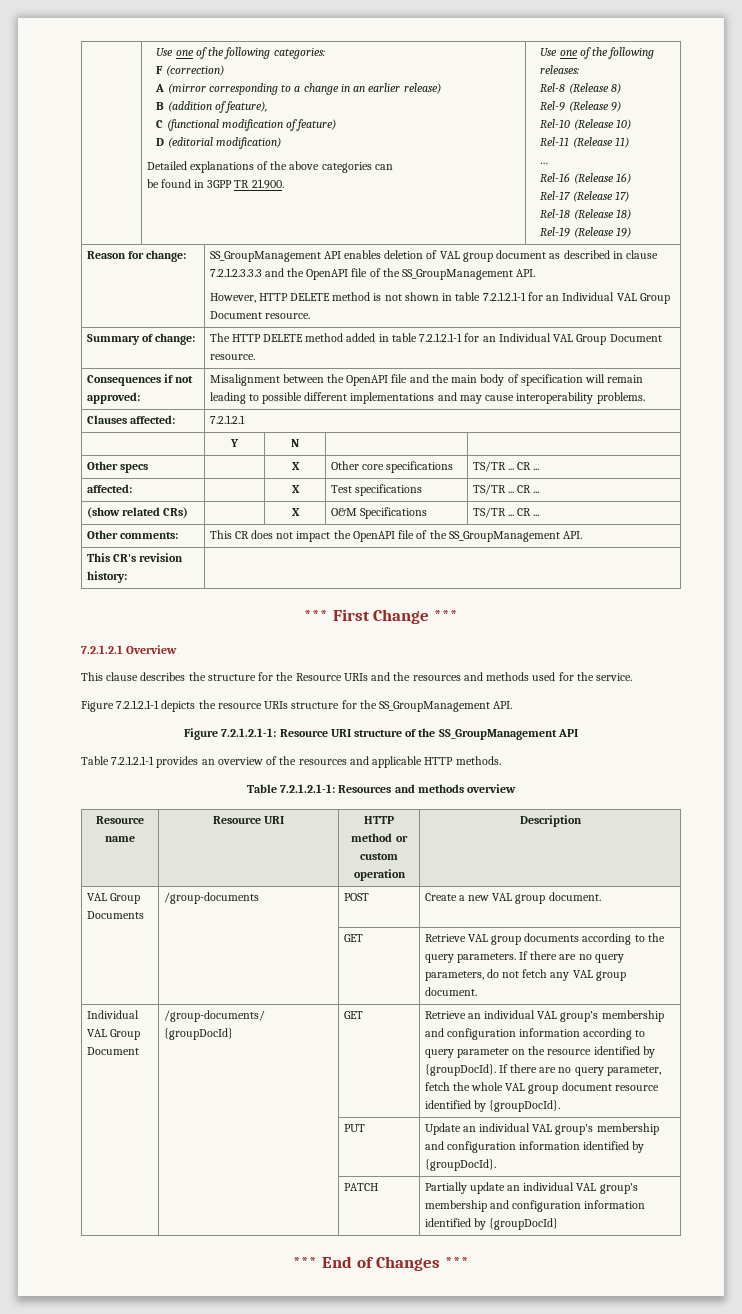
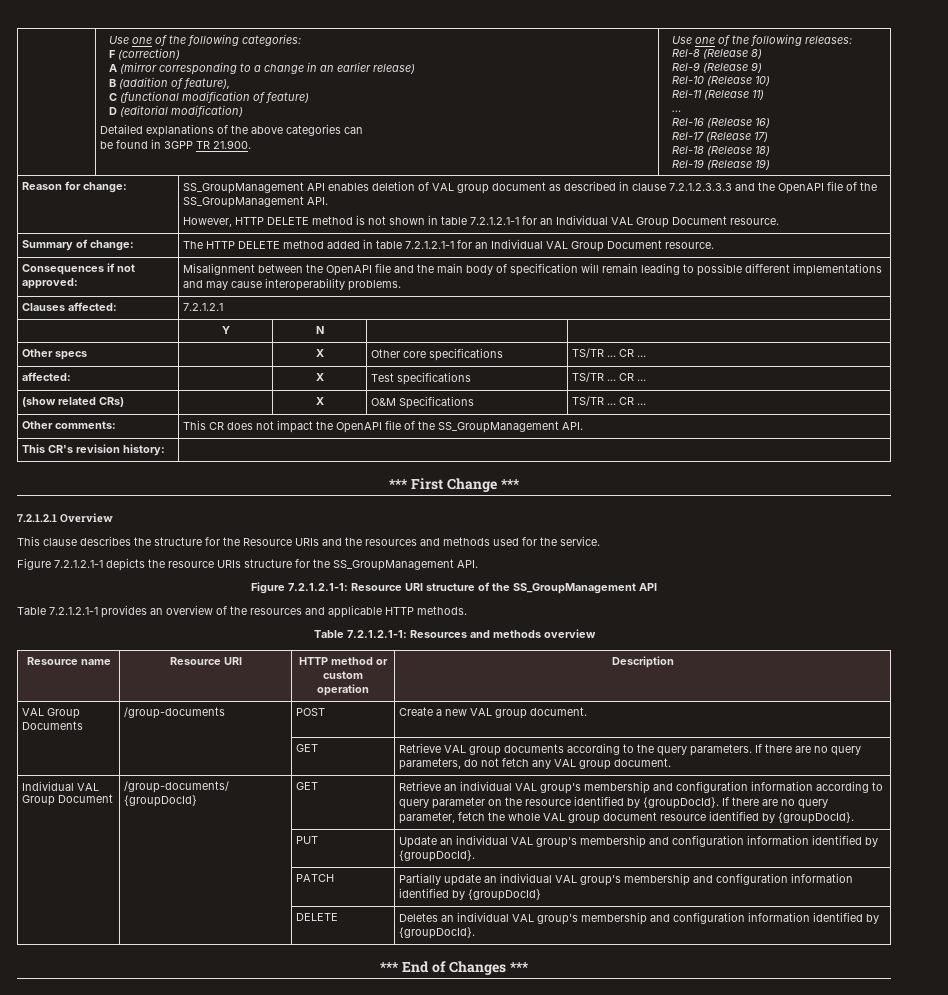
+ | | DELETE | Deletes an individual VAL group's membership and configuration information identified by {groupDocId}.

